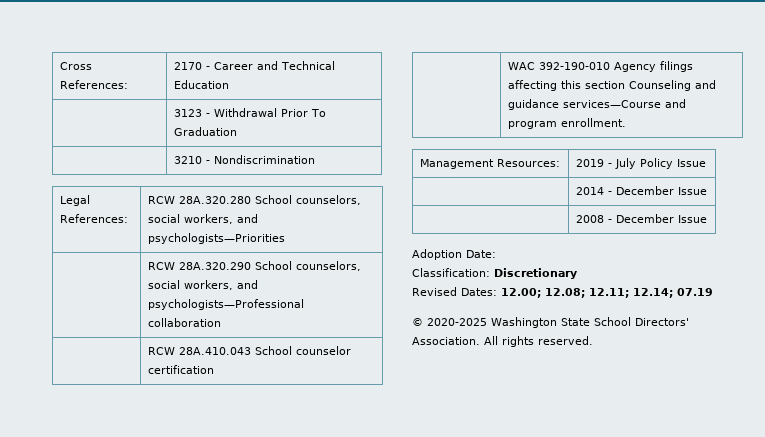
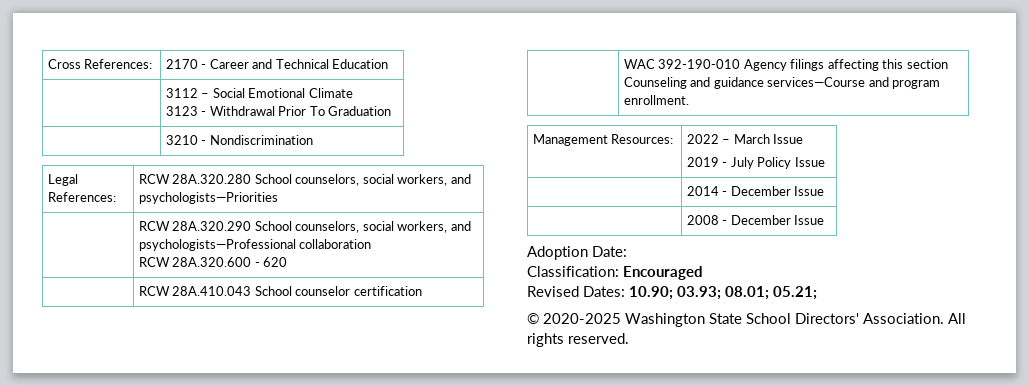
- | 3123 - Withdrawal Prior To Graduation
+ | 3112 – Social Emotional Climate
+ 3123 - Withdrawal Prior To Graduation
  | RCW 28A.320.290 School counselors, social workers, and psychologists—Professional collaboration
+ RCW 28A.320.600 - 620
- Management Resources: | 2019 - July Policy Issue
+ Management Resources: | 2022 – March Issue
+ 2019 - July Policy Issue
- Classification: Discretionary
+ Classification: Encouraged
- Revised Dates: 12.00; 12.08; 12.11; 12.14; 07.19
+ Revised Dates: 10.90; 03.93; 08.01; 05.21;

